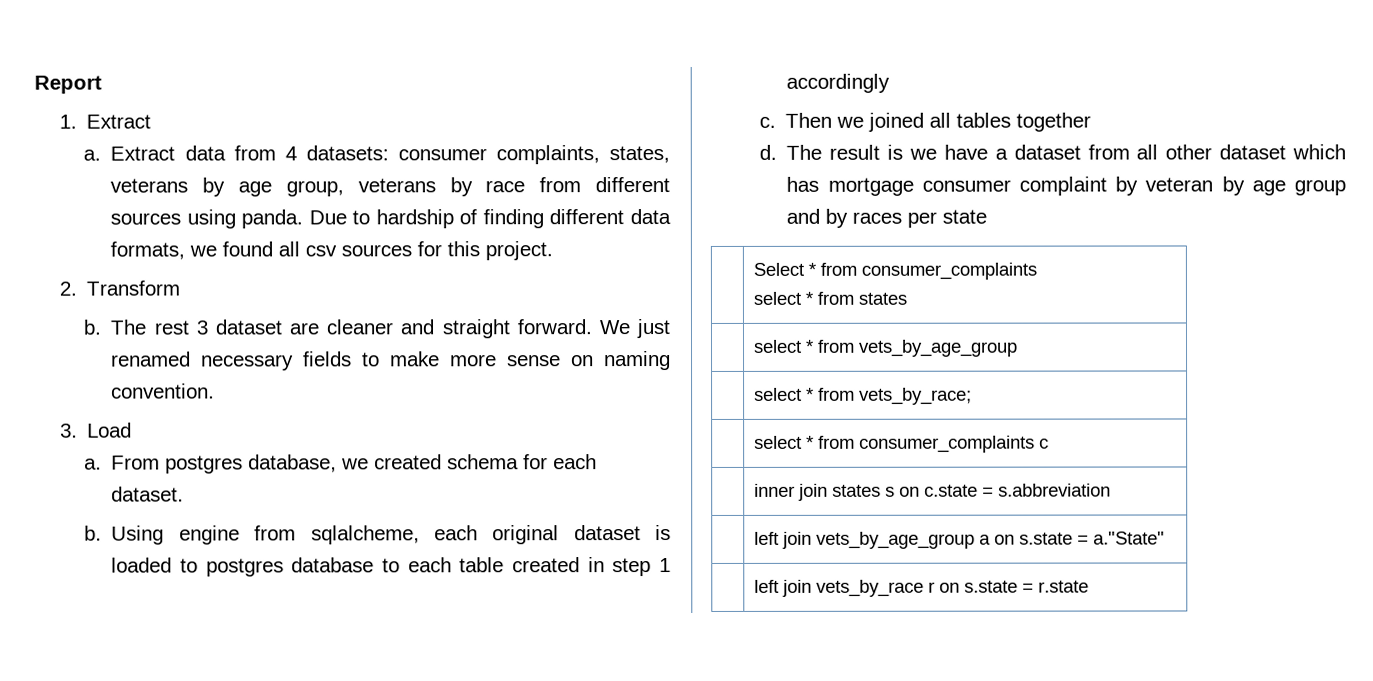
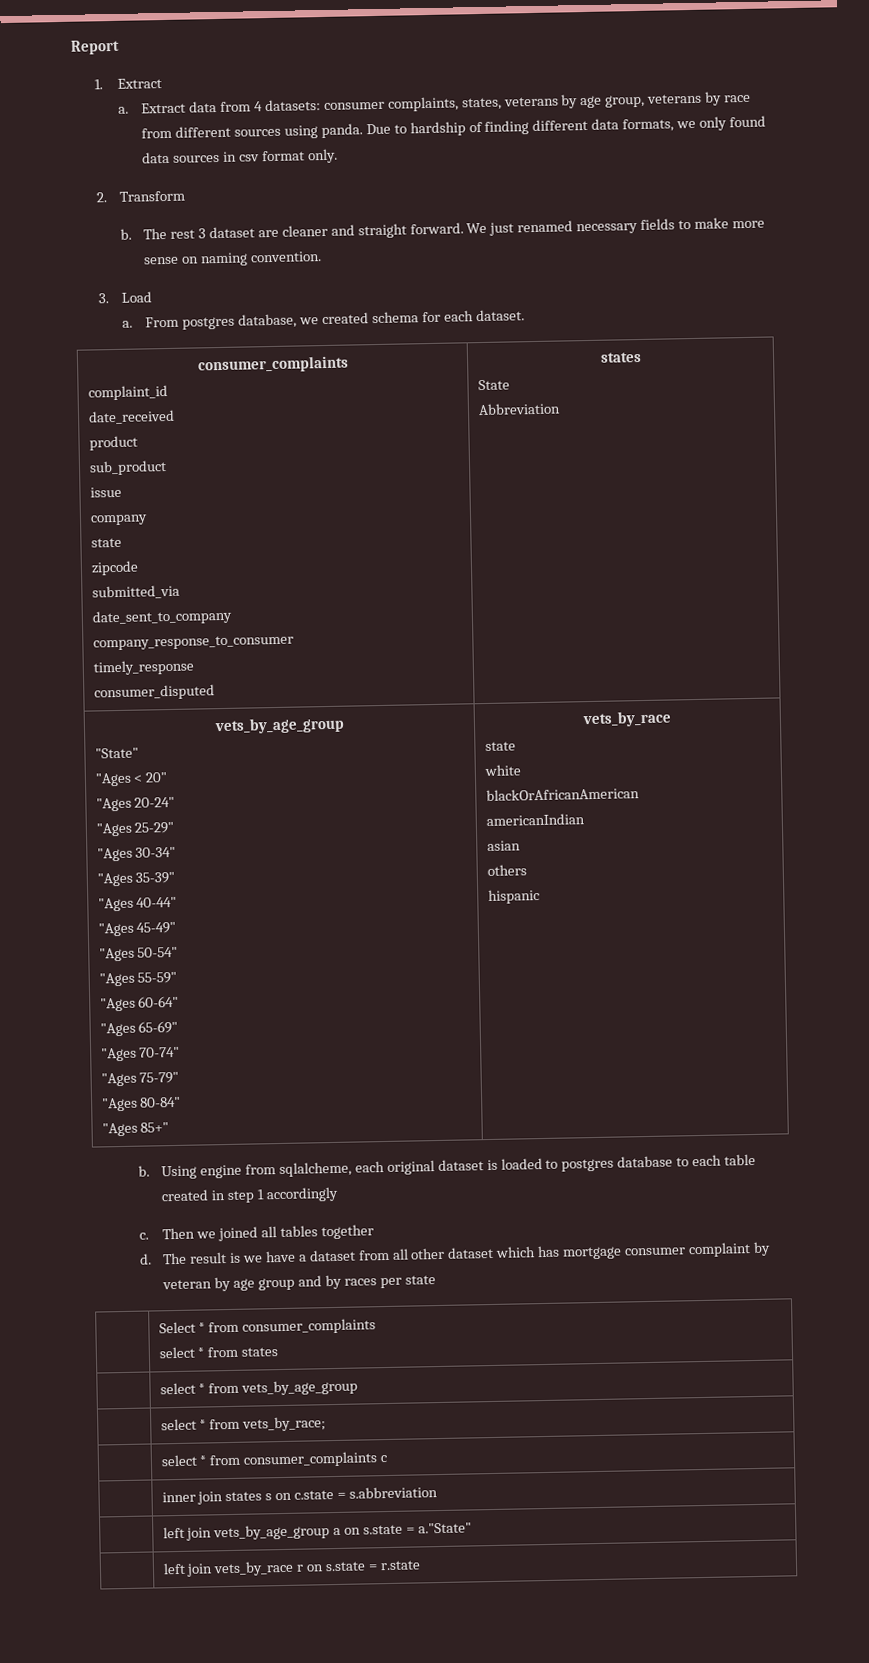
- Due to hardship of finding different data formats, we found all csv sources for this project.
+ Due to hardship of finding different data formats, we only found data sources in csv format only.
  From postgres database, we created schema for each dataset.
+ consumer_complaints
+ complaint_id
+ date_received
+ product
+ sub_product
+ issue
+ company
+ state
+ zipcode
+ submitted_via
+ date_sent_to_company
+ company_response_to_consumer
+ timely_response
+ consumer_disputed | states
+ State
+ Abbreviation
+ vets_by_age_group
+ "State"
+ "Ages < 20"
+ "Ages 20-24"
+ "Ages 25-29"
+ "Ages 30-34"
+ "Ages 35-39"
+ "Ages 40-44"
+ "Ages 45-49"
+ "Ages 50-54"
+ "Ages 55-59"
+ "Ages 60-64"
+ "Ages 65-69"
+ "Ages 70-74"
+ "Ages 75-79"
+ "Ages 80-84"
+ "Ages 85+" | vets_by_race
+ state
+ white
+ blackOrAfricanAmerican
+ americanIndian
+ asian
+ others
+ hispanic

